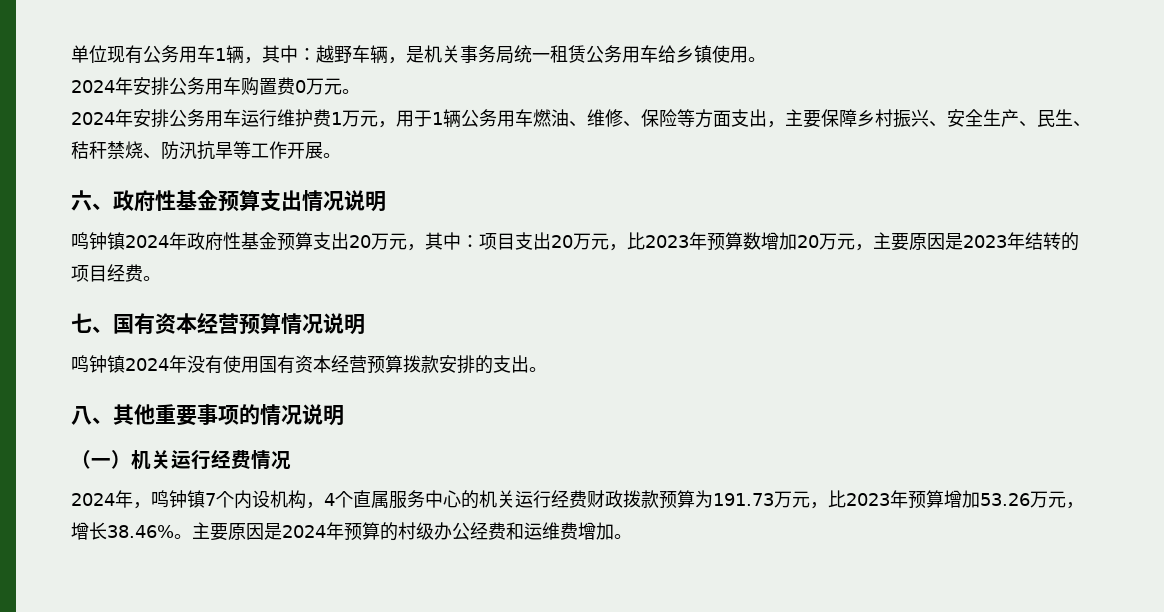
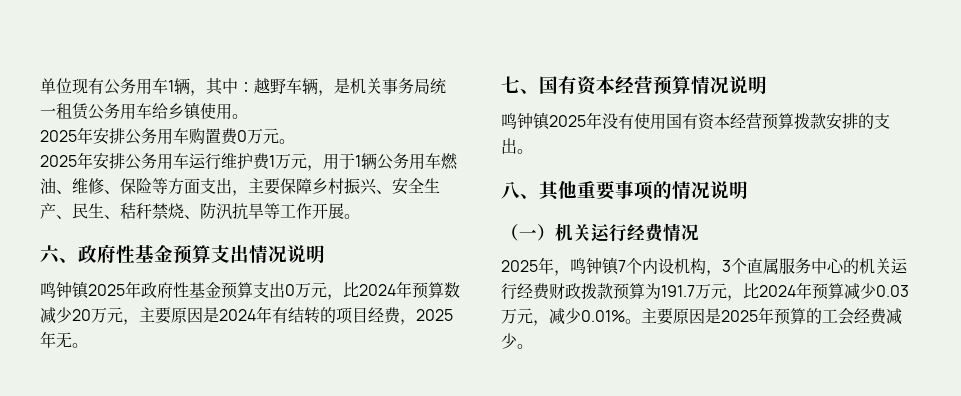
- 2024年安排公务用车购置费0万元。
+ 2025年安排公务用车购置费0万元。
- 2024年安排公务用车运行维护费1万元，用于1辆公务用车燃油、维修、保险等方面支出，主要保障乡村振兴、安全生产、民生、秸秆禁烧、防汛抗旱等工作开展。
+ 2025年安排公务用车运行维护费1万元，用于1辆公务用车燃油、维修、保险等方面支出，主要保障乡村振兴、安全生产、民生、秸秆禁烧、防汛抗旱等工作开展。
- 鸣钟镇2024年政府性基金预算支出20万元，其中：项目支出20万元，比2023年预算数增加20万元，主要原因是2023年结转的项目经费。
+ 鸣钟镇2025年政府性基金预算支出0万元，比2024年预算数减少20万元，主要原因是2024年有结转的项目经费，2025年无。
- 鸣钟镇2024年没有使用国有资本经营预算拨款安排的支出。
+ 鸣钟镇2025年没有使用国有资本经营预算拨款安排的支出。
- 2024年，鸣钟镇7个内设机构，4个直属服务中心的机关运行经费财政拨款预算为191.73万元，比2023年预算增加53.26万元，增长38.46%。
+ 2025年，鸣钟镇7个内设机构，3个直属服务中心的机关运行经费财政拨款预算为191.7万元，比2024年预算减少0.03万元，减少0.01%。
- 主要原因是2024年预算的村级办公经费和运维费增加。
+ 主要原因是2025年预算的工会经费减少。

